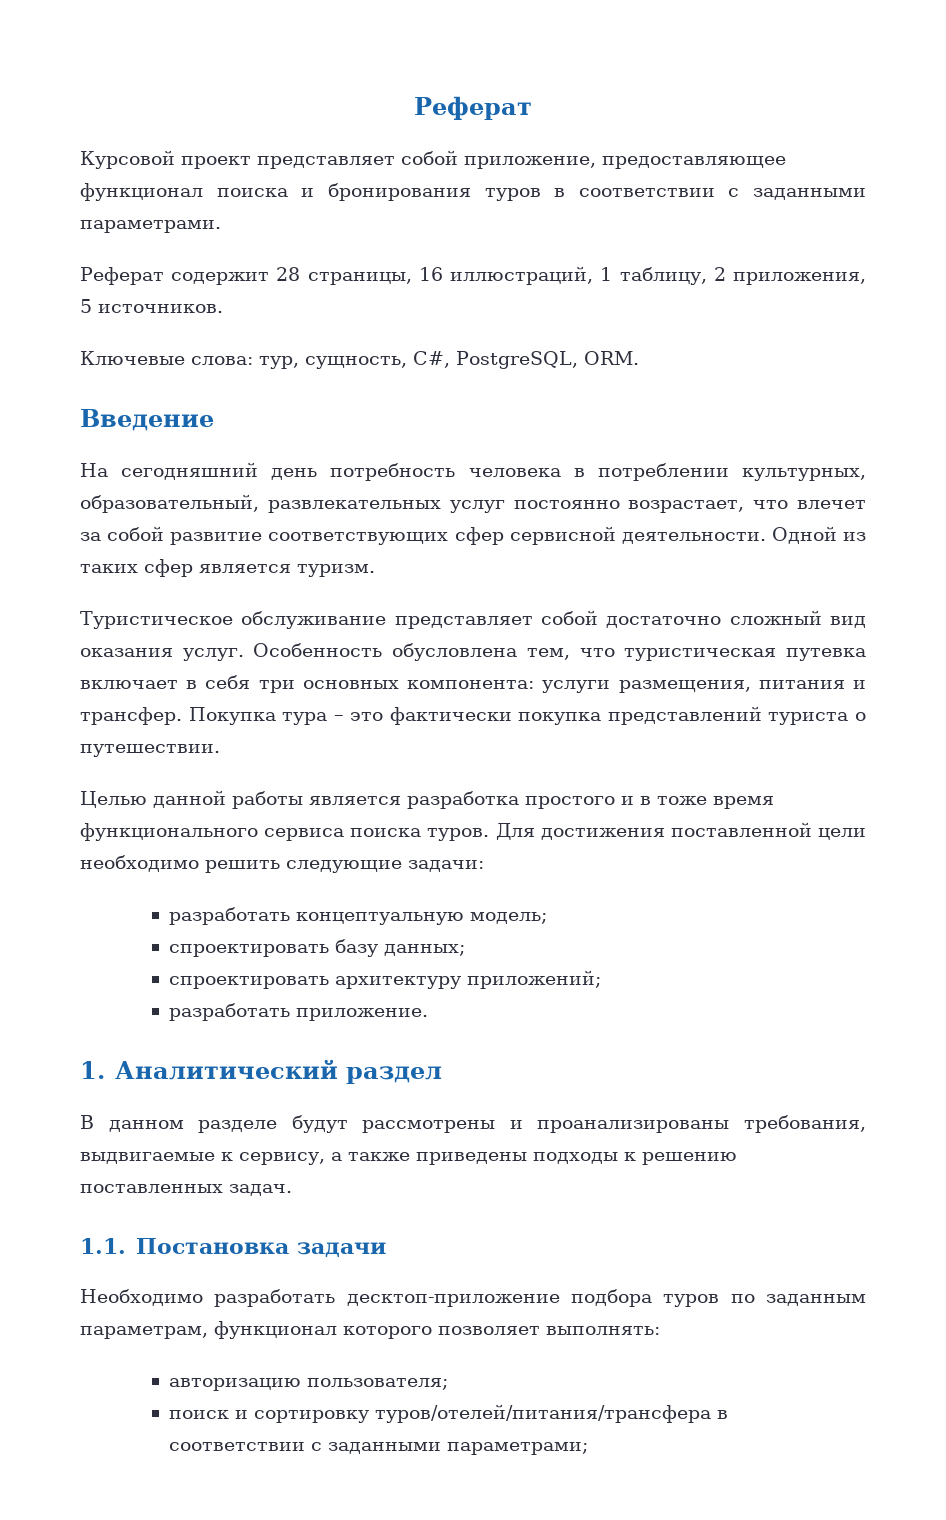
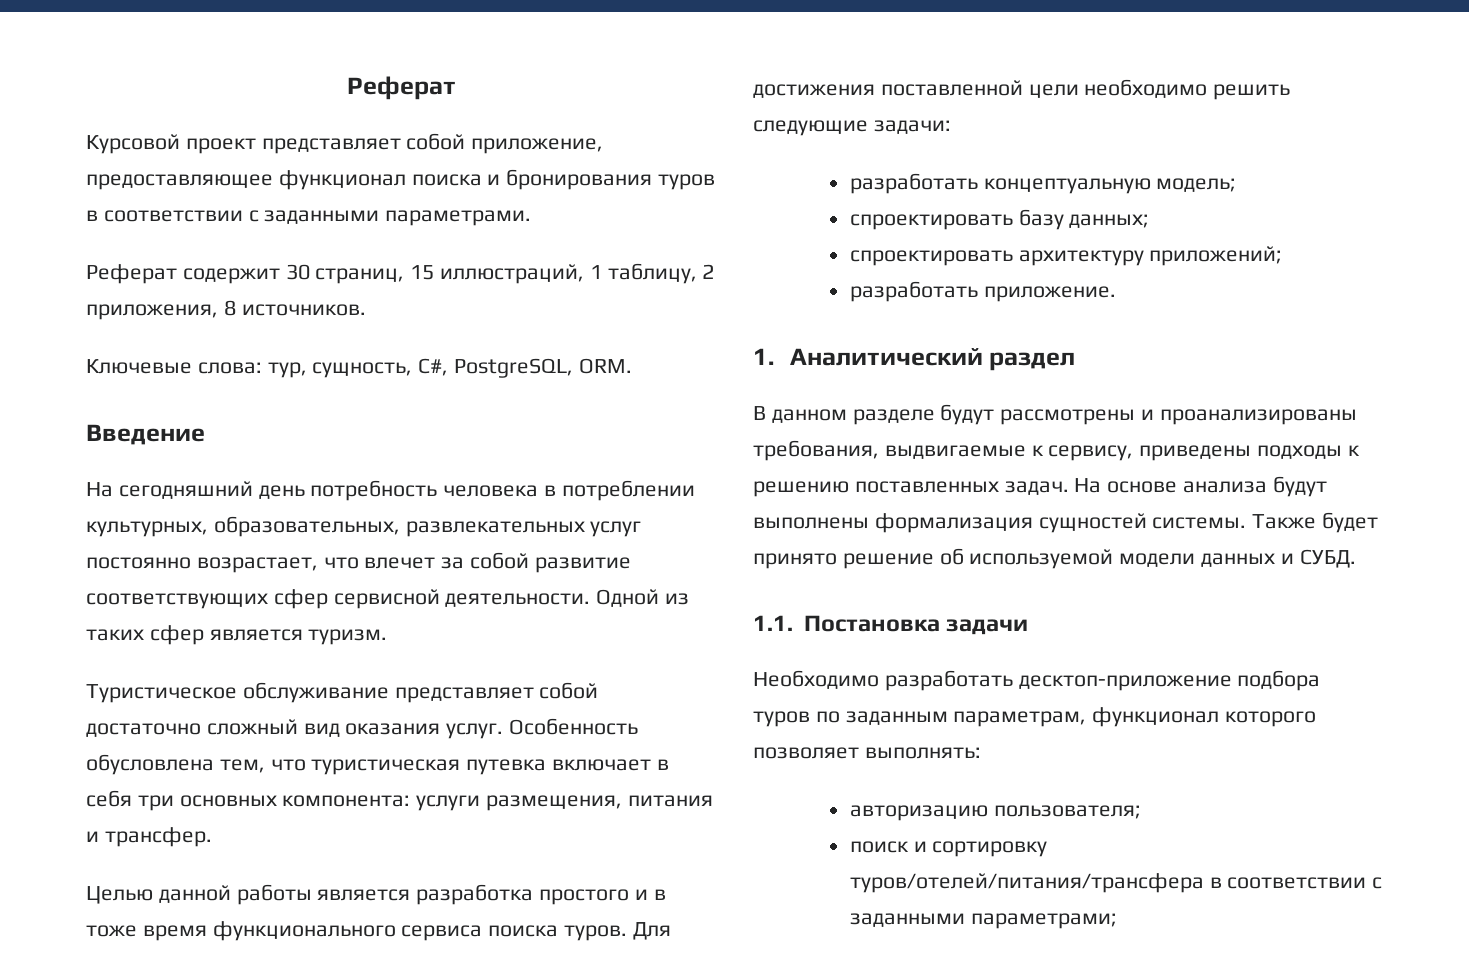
- Реферат содержит 28 страницы, 16 иллюстраций, 1 таблицу, 2 приложения, 5 источников.
+ Реферат содержит 30 страниц, 15 иллюстраций, 1 таблицу, 2 приложения, 8 источников.
- На сегодняшний день потребность человека в потреблении культурных, образовательный, развлекательных услуг постоянно возрастает, что влечет за собой развитие соответствующих сфер сервисной деятельности.
+ На сегодняшний день потребность человека в потреблении культурных, образовательных, развлекательных услуг постоянно возрастает, что влечет за собой развитие соответствующих сфер сервисной деятельности.
- Покупка тура – это фактически покупка представлений туриста о путешествии.
- В данном разделе будут рассмотрены и проанализированы требования, выдвигаемые к сервису, а также приведены подходы к решению поставленных задач.
+ В данном разделе будут рассмотрены и проанализированы требования, выдвигаемые к сервису, приведены подходы к решению поставленных задач. На основе анализа будут выполнены формализация сущностей системы. Также будет принято решение об используемой модели данных и СУБД.

